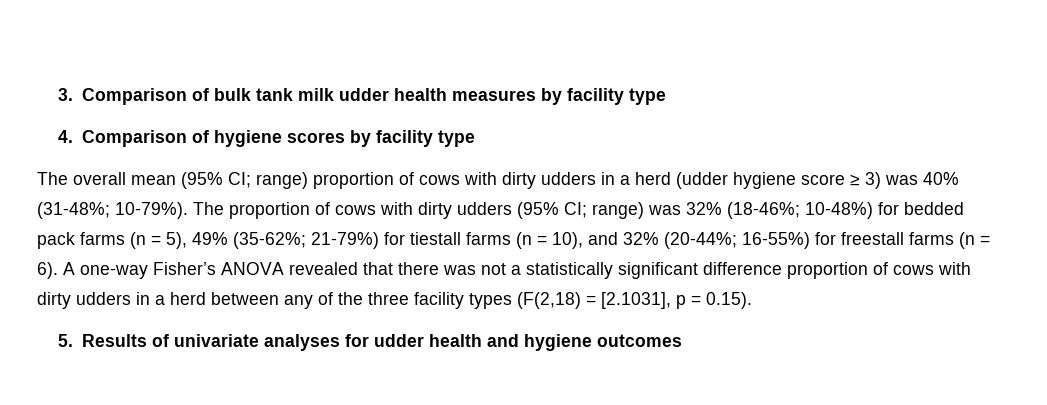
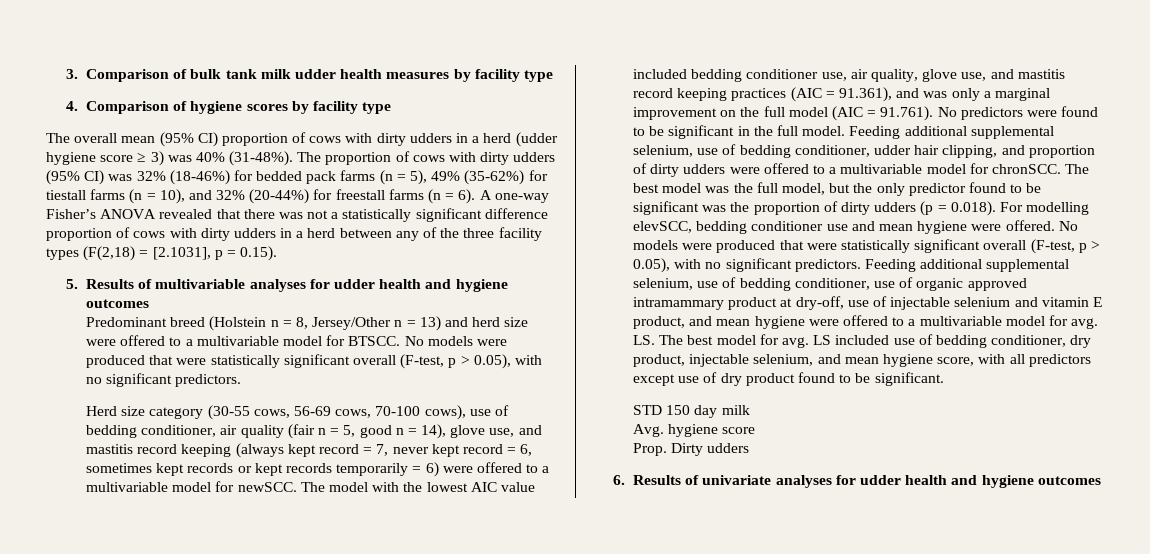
- The overall mean (95% CI; range) proportion of cows with dirty udders in a herd (udder hygiene score ≥ 3) was 40% (31-48%; 10-79%).
+ The overall mean (95% CI) proportion of cows with dirty udders in a herd (udder hygiene score ≥ 3) was 40% (31-48%).
- The proportion of cows with dirty udders (95% CI; range) was 32% (18-46%; 10-48%) for bedded pack farms (n = 5), 49% (35-62%; 21-79%) for tiestall farms (n = 10), and 32% (20-44%; 16-55%) for freestall farms (n = 6).
+ The proportion of cows with dirty udders (95% CI) was 32% (18-46%) for bedded pack farms (n = 5), 49% (35-62%) for tiestall farms (n = 10), and 32% (20-44%) for freestall farms (n = 6).
- 5. Results of univariate analyses for udder health and hygiene outcomes
+ 5. Results of multivariable analyses for udder health and hygiene outcomes
+ Predominant breed (Holstein n = 8, Jersey/Other n = 13) and herd size were offered to a multivariable model for BTSCC. No models were produced that were statistically significant overall (F-test, p > 0.05), with no significant predictors.
+ Herd size category (30-55 cows, 56-69 cows, 70-100 cows), use of bedding conditioner, air quality (fair n = 5, good n = 14), glove use, and mastitis record keeping (always kept record = 7, never kept record = 6, sometimes kept records or kept records temporarily = 6) were offered to a multivariable model for newSCC. The model with the lowest AIC value included bedding conditioner use, air quality, glove use, and mastitis record keeping practices (AIC = 91.361), and was only a marginal improvement on the full model (AIC = 91.761). No predictors were found to be significant in the full model. Feeding additional supplemental selenium, use of bedding conditioner, udder hair clipping, and proportion of dirty udders were offered to a multivariable model for chronSCC. The best model was the full model, but the only predictor found to be significant was the proportion of dirty udders (p = 0.018). For modelling elevSCC, bedding conditioner use and mean hygiene were offered. No models were produced that were statistically significant overall (F-test, p > 0.05), with no significant predictors. Feeding additional supplemental selenium, use of bedding conditioner, use of organic approved intramammary product at dry-off, use of injectable selenium and vitamin E product, and mean hygiene were offered to a multivariable model for avg. LS. The best model for avg. LS included use of bedding conditioner, dry product, injectable selenium, and mean hygiene score, with all predictors except use of dry product found to be significant.
+ STD 150 day milk
+ Avg. hygiene score
+ Prop. Dirty udders
+ 6. Results of univariate analyses for udder health and hygiene outcomes

